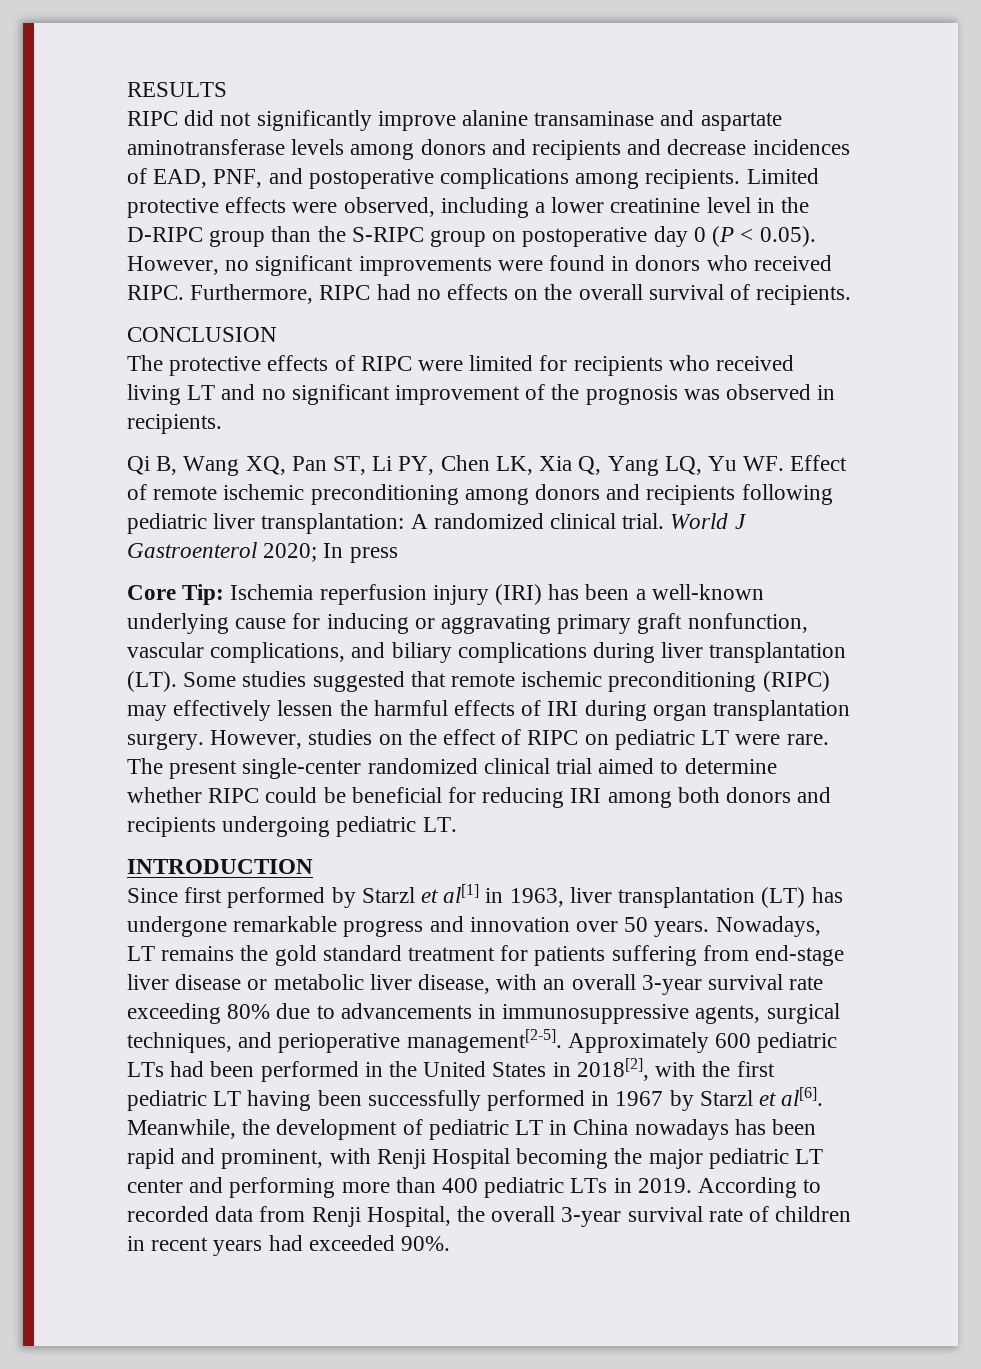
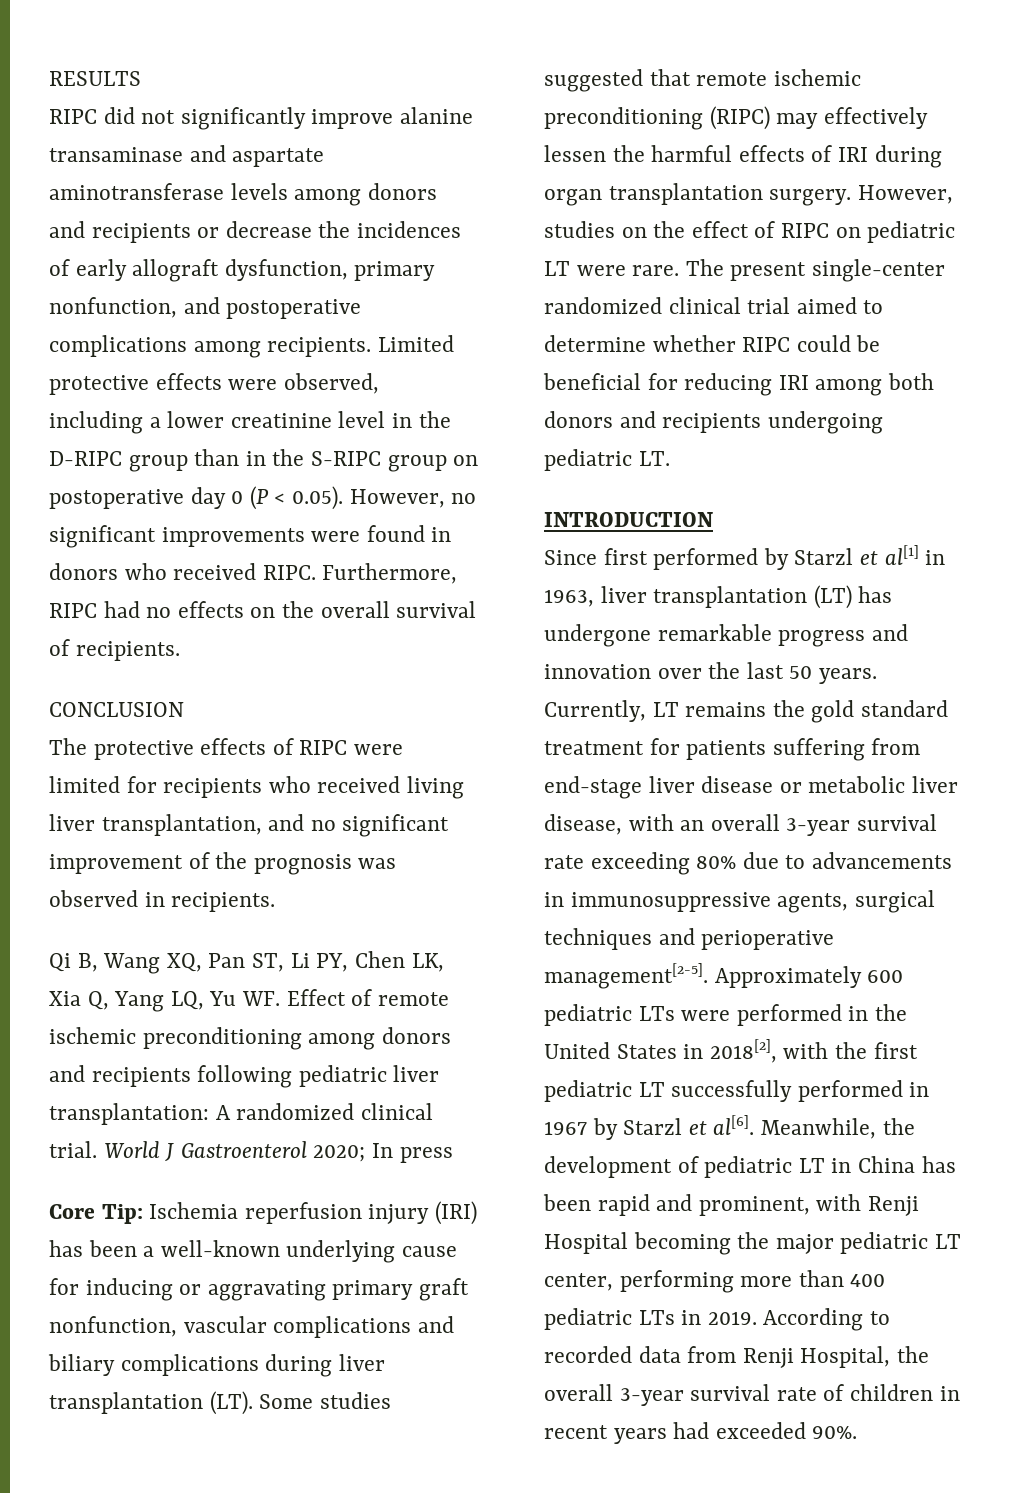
- RIPC did not significantly improve alanine transaminase and aspartate aminotransferase levels among donors and recipients and decrease incidences of EAD, PNF, and postoperative complications among recipients.
+ RIPC did not significantly improve alanine transaminase and aspartate aminotransferase levels among donors and recipients or decrease the incidences of early allograft dysfunction, primary nonfunction, and postoperative complications among recipients.
- Limited protective effects were observed, including a lower creatinine level in the D-RIPC group than the S-RIPC group on postoperative day 0 (P < 0.05). However, no significant improvements were found in donors who received RIPC.
+ Limited protective effects were observed, including a lower creatinine level in the D-RIPC group than in the S-RIPC group on postoperative day 0 (P < 0.05). However, no significant improvements were found in donors who received RIPC.
- The protective effects of RIPC were limited for recipients who received living LT and no significant improvement of the prognosis was observed in recipients.
+ The protective effects of RIPC were limited for recipients who received living liver transplantation, and no significant improvement of the prognosis was observed in recipients.
- Core Tip: Ischemia reperfusion injury (IRI) has been a well-known underlying cause for inducing or aggravating primary graft nonfunction, vascular complications, and biliary complications during liver transplantation (LT). Some studies suggested that remote ischemic preconditioning (RIPC) may effectively lessen the harmful effects of IRI during organ transplantation surgery.
+ Core Tip: Ischemia reperfusion injury (IRI) has been a well-known underlying cause for inducing or aggravating primary graft nonfunction, vascular complications and biliary complications during liver transplantation (LT). Some studies suggested that remote ischemic preconditioning (RIPC) may effectively lessen the harmful effects of IRI during organ transplantation surgery.
- Since first performed by Starzl et al[1] in 1963, liver transplantation (LT) has undergone remarkable progress and innovation over 50 years.
+ Since first performed by Starzl et al[1] in 1963, liver transplantation (LT) has undergone remarkable progress and innovation over the last 50 years.
- Nowadays, LT remains the gold standard treatment for patients suffering from end-stage liver disease or metabolic liver disease, with an overall 3-year survival rate exceeding 80% due to advancements in immunosuppressive agents, surgical techniques, and perioperative management[2-5].
+ Currently, LT remains the gold standard treatment for patients suffering from end-stage liver disease or metabolic liver disease, with an overall 3-year survival rate exceeding 80% due to advancements in immunosuppressive agents, surgical techniques and perioperative management[2-5].
- Approximately 600 pediatric LTs had been performed in the United States in 2018[2], with the first pediatric LT having been successfully performed in 1967 by Starzl et al[6].
+ Approximately 600 pediatric LTs were performed in the United States in 2018[2], with the first pediatric LT successfully performed in 1967 by Starzl et al[6].
- Meanwhile, the development of pediatric LT in China nowadays has been rapid and prominent, with Renji Hospital becoming the major pediatric LT center and performing more than 400 pediatric LTs in 2019.
+ Meanwhile, the development of pediatric LT in China has been rapid and prominent, with Renji Hospital becoming the major pediatric LT center, performing more than 400 pediatric LTs in 2019.

